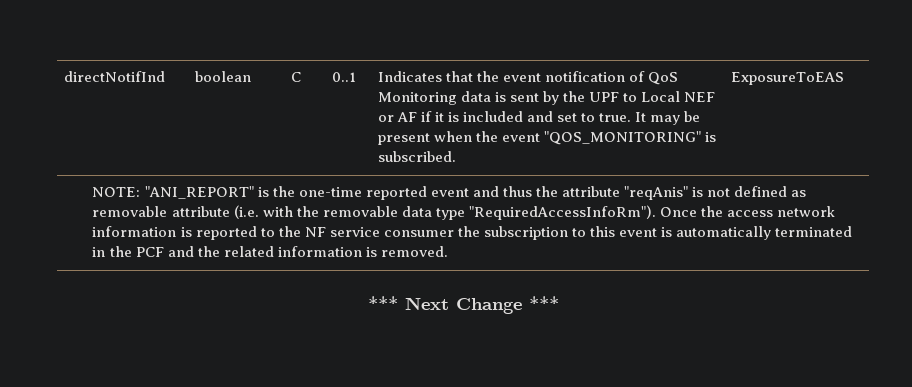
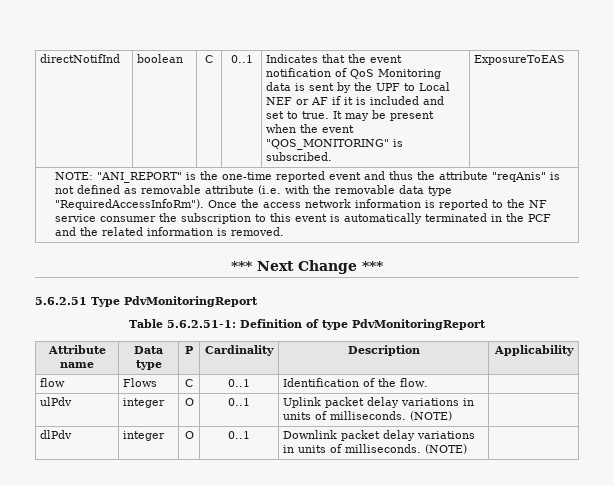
+ 5.6.2.51 Type PdvMonitoringReport
+ Table 5.6.2.51-1: Definition of type PdvMonitoringReport
+ Attribute name | Data type | P | Cardinality | Description | Applicability
+ flow | Flows | C | 0..1 | Identification of the flow. |
+ ulPdv | integer | O | 0..1 | Uplink packet delay variations in units of milliseconds. (NOTE) |
+ dlPdv | integer | O | 0..1 | Downlink packet delay variations in units of milliseconds. (NOTE) |

